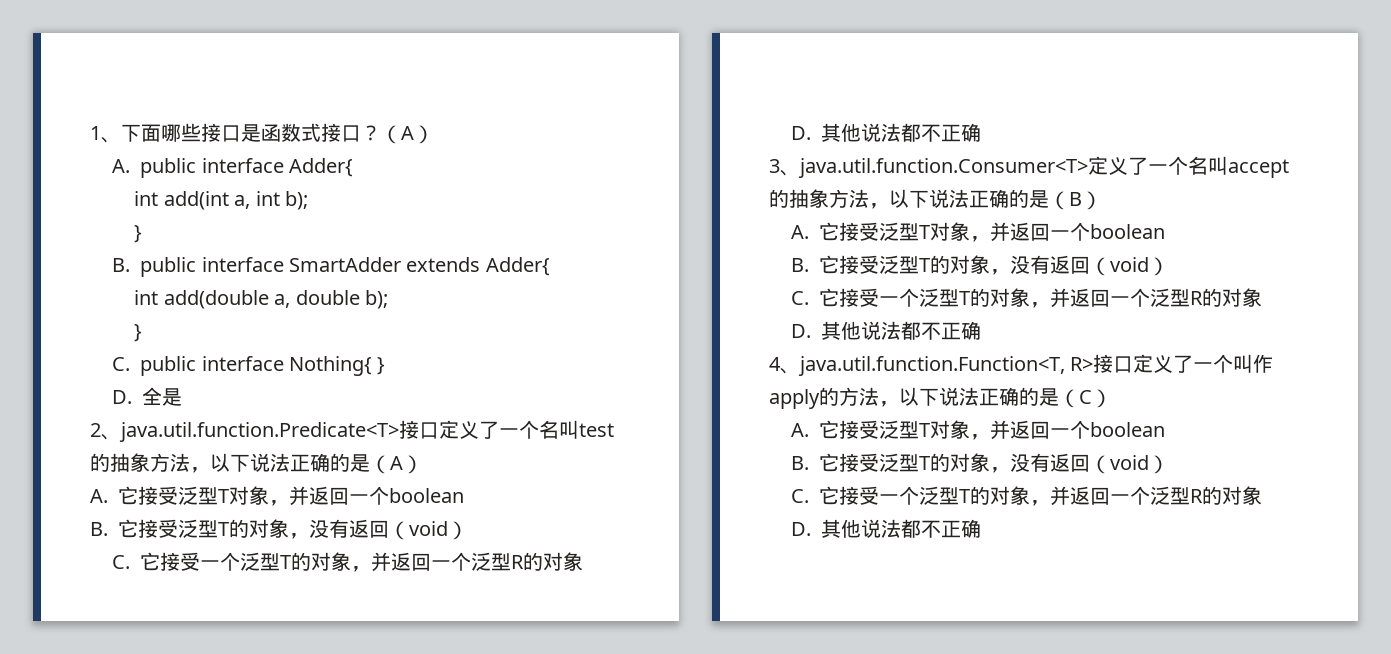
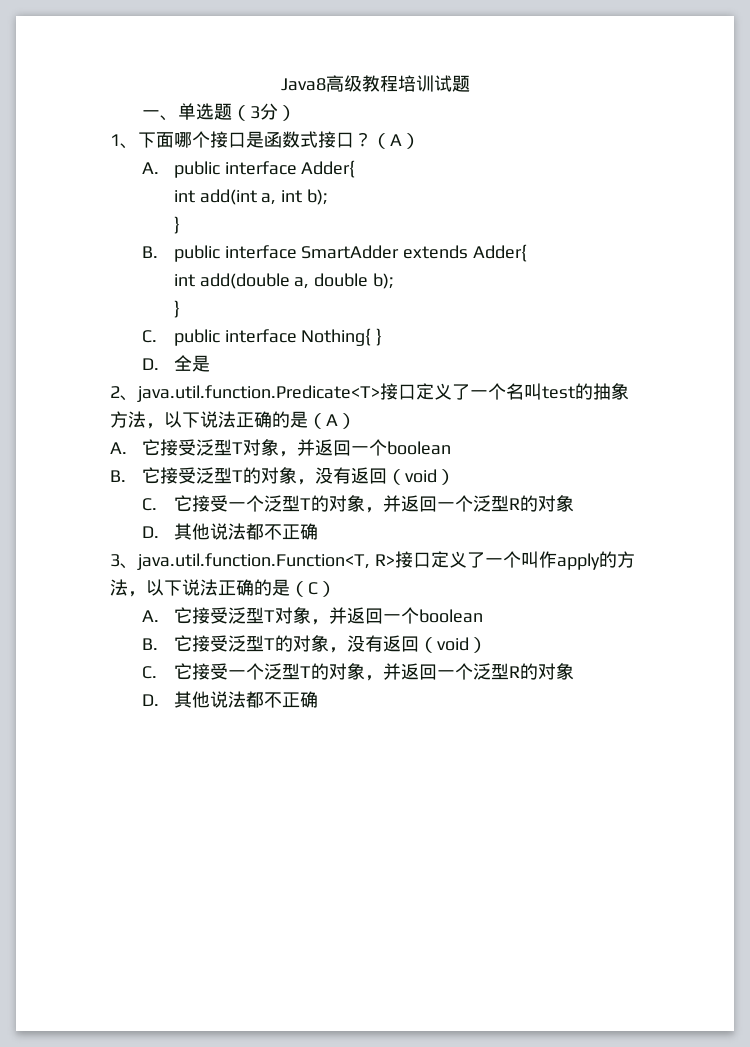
+ Java8高级教程培训试题
+ 一、单选题（3分）
- 1、下面哪些接口是函数式接口？
+ 1、下面哪个接口是函数式接口？
- 3、java.util.function.Consumer<T>定义了一个名叫accept的抽象方法，以下说法正确的是（B）
- A.它接受泛型T对象，并返回一个boolean
- B.它接受泛型T的对象，没有返回（void）
- C.它接受一个泛型T的对象，并返回一个泛型R的对象
- D.其他说法都不正确
- 4、java.util.function.Function<T, R>接口定义了一个叫作apply的方法，以下说法正确的是（C）
+ 3、java.util.function.Function<T, R>接口定义了一个叫作apply的方法，以下说法正确的是（C）

